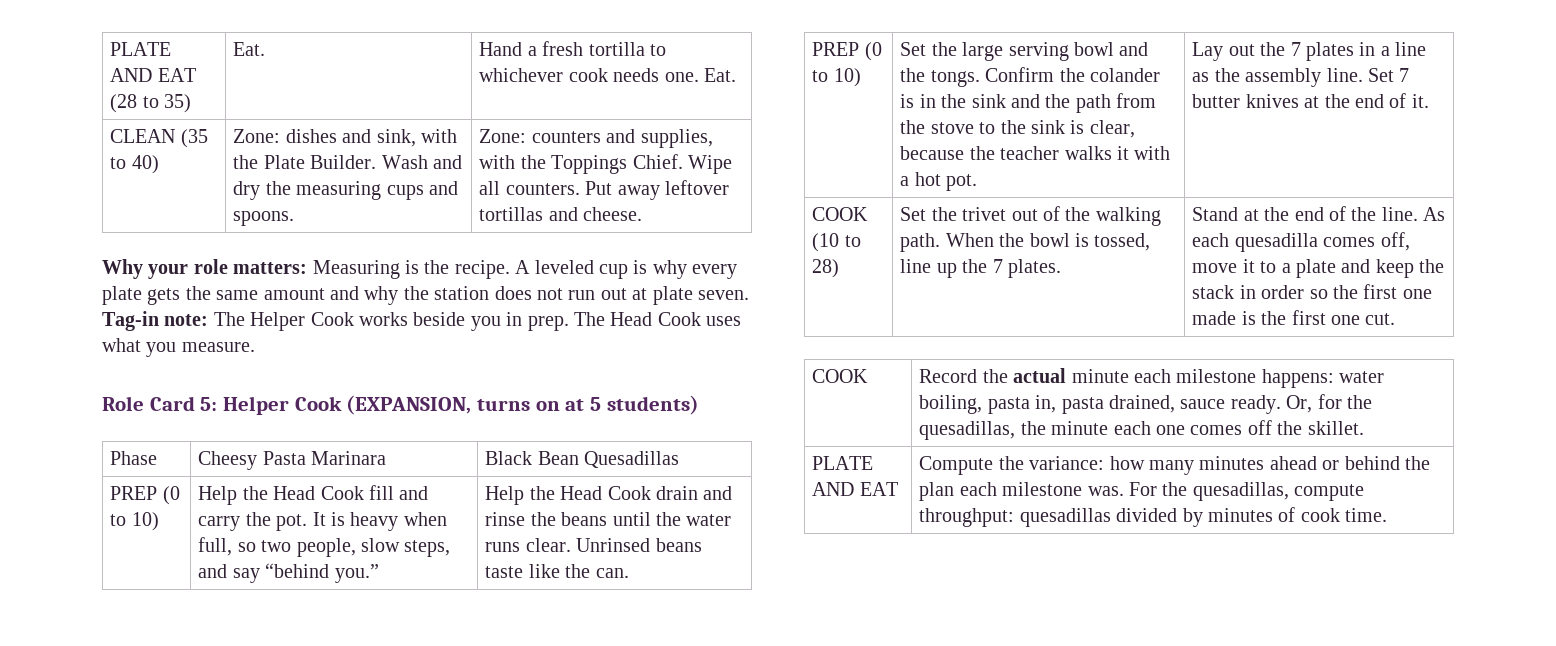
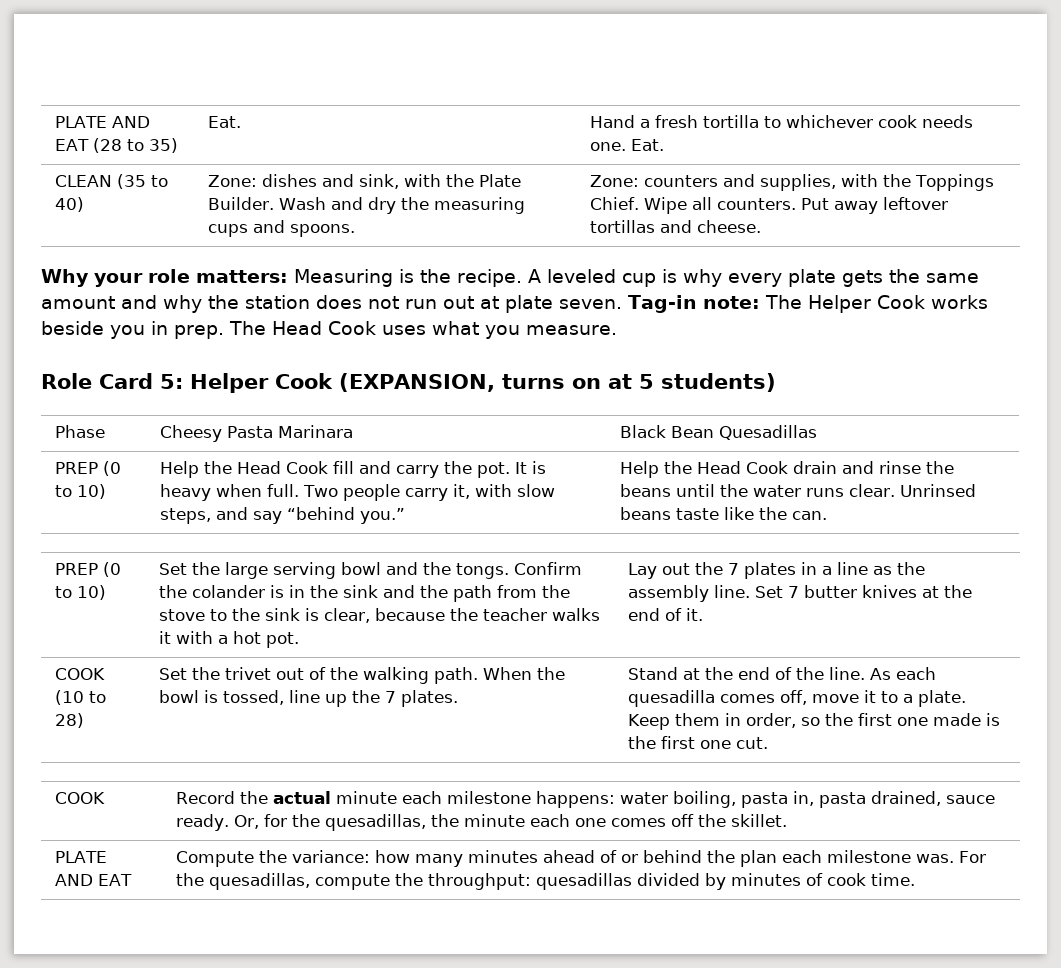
- It is heavy when full, so two people, slow steps, and say “behind you.”
+ It is heavy when full. Two people carry it, with slow steps, and say “behind you.”
- As each quesadilla comes off, move it to a plate and keep the stack in order so the first one made is the first one cut.
+ As each quesadilla comes off, move it to a plate. Keep them in order, so the first one made is the first one cut.
- PLATE AND EAT | Compute the variance: how many minutes ahead or behind the plan each milestone was. For the quesadillas, compute throughput: quesadillas divided by minutes of cook time.
+ PLATE AND EAT | Compute the variance: how many minutes ahead of or behind the plan each milestone was. For the quesadillas, compute the throughput: quesadillas divided by minutes of cook time.

